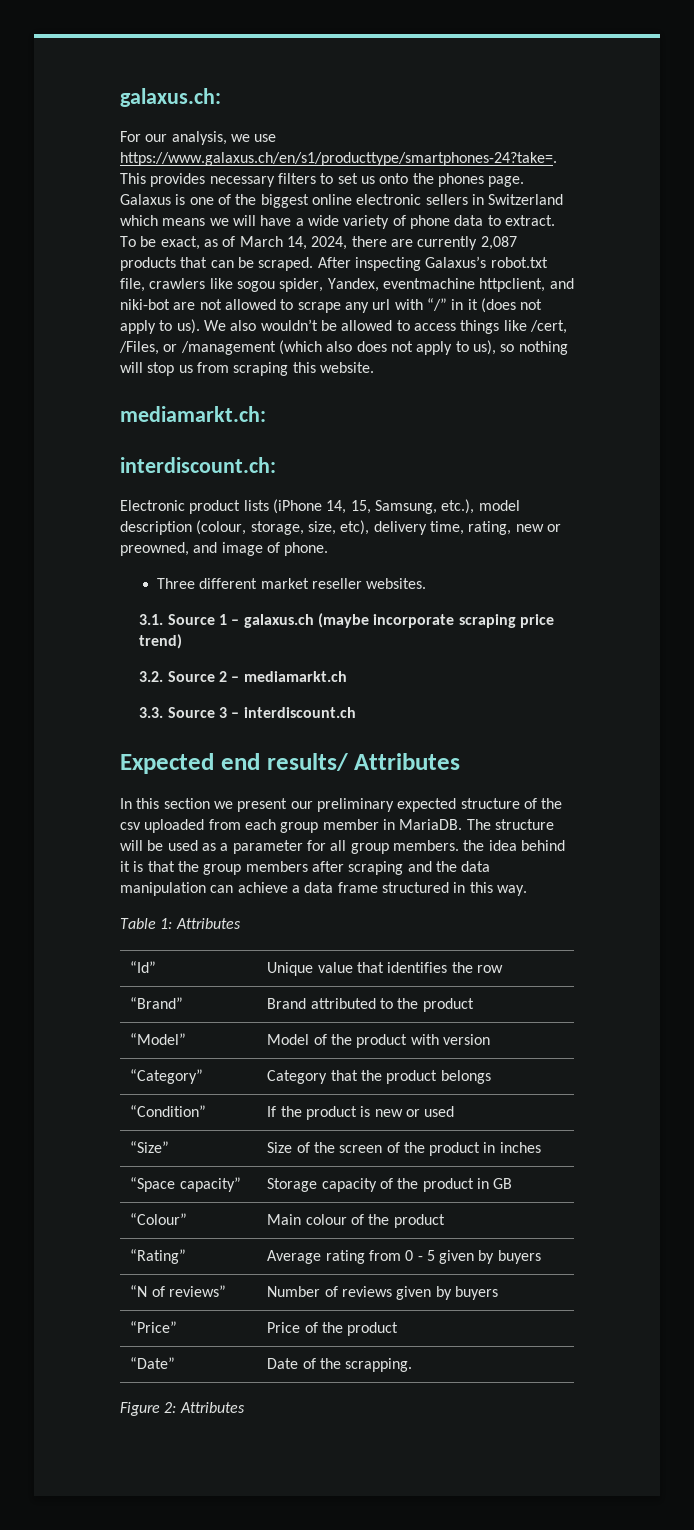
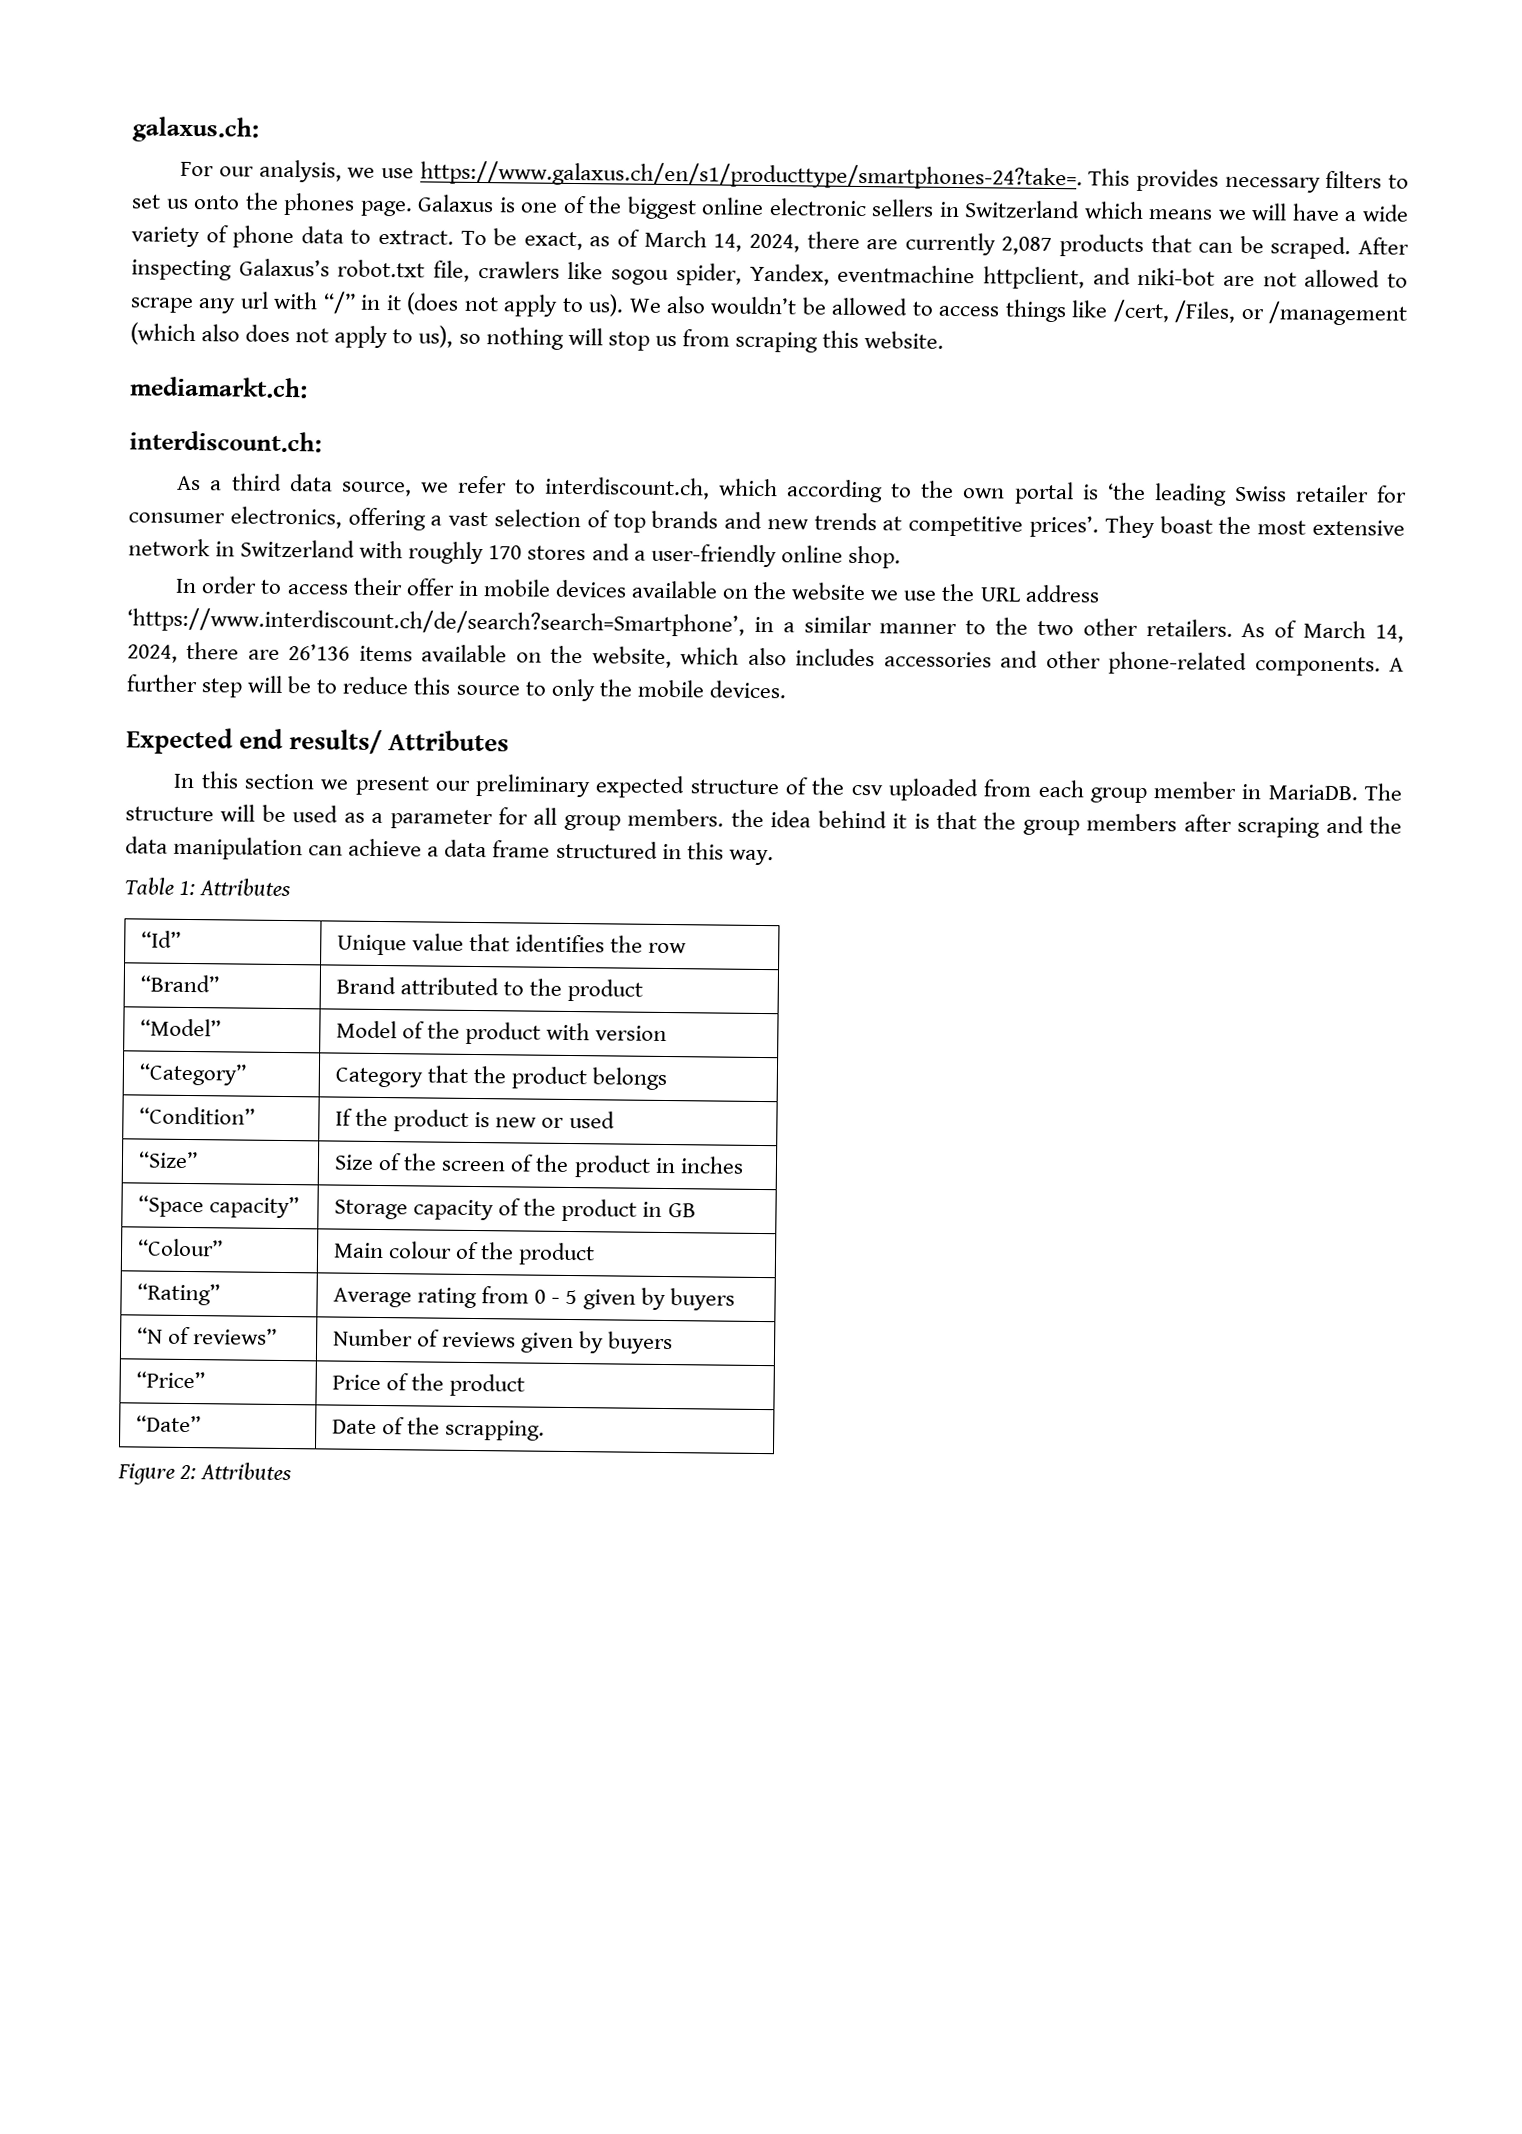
- Electronic product lists (iPhone 14, 15, Samsung, etc.), model description (colour, storage, size, etc), delivery time, rating, new or preowned, and image of phone.
- Three different market reseller websites.
- 3.1. Source 1 – galaxus.ch (maybe incorporate scraping price trend)
- 3.2. Source 2 – mediamarkt.ch
- 3.3. Source 3 – interdiscount.ch
+ As a third data source, we refer to interdiscount.ch, which according to the own portal is ‘the leading Swiss retailer for consumer electronics, offering a vast selection of top brands and new trends at competitive prices’. They boast the most extensive network in Switzerland with roughly 170 stores and a user-friendly online shop.
+ In order to access their offer in mobile devices available on the website we use the URL address ‘https://www.interdiscount.ch/de/search?search=Smartphone’, in a similar manner to the two other retailers. As of March 14, 2024, there are 26’136 items available on the website, which also includes accessories and other phone-related components. A further step will be to reduce this source to only the mobile devices.

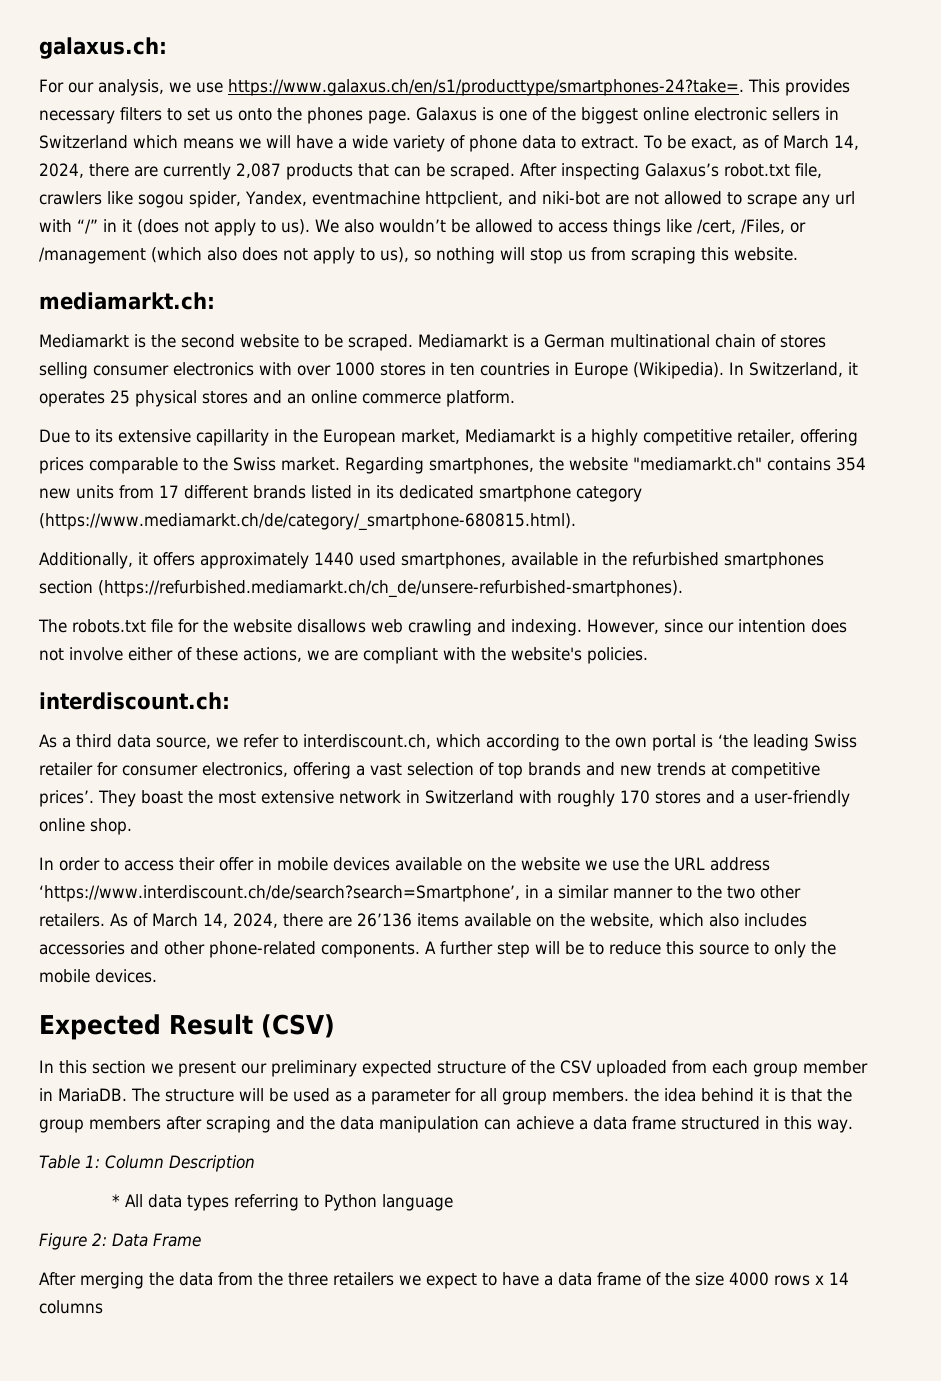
+ Mediamarkt is the second website to be scraped. Mediamarkt is a German multinational chain of stores selling consumer electronics with over 1000 stores in ten countries in Europe (Wikipedia). In Switzerland, it operates 25 physical stores and an online commerce platform.
+ Due to its extensive capillarity in the European market, Mediamarkt is a highly competitive retailer, offering prices comparable to the Swiss market. Regarding smartphones, the website "mediamarkt.ch" contains 354 new units from 17 different brands listed in its dedicated smartphone category (https://www.mediamarkt.ch/de/category/_smartphone-680815.html).
+ Additionally, it offers approximately 1440 used smartphones, available in the refurbished smartphones section (https://refurbished.mediamarkt.ch/ch_de/unsere-refurbished-smartphones).
+ The robots.txt file for the website disallows web crawling and indexing. However, since our intention does not involve either of these actions, we are compliant with the website's policies.
- Expected end results/ Attributes
+ Expected Result (CSV)
- In this section we present our preliminary expected structure of the csv uploaded from each group member in MariaDB.
+ In this section we present our preliminary expected structure of the CSV uploaded from each group member in MariaDB.
- Table 1: Attributes
- “Id” | Unique value that identifies the row
- “Brand” | Brand attributed to the product
- “Model” | Model of the product with version
- “Category” | Category that the product belongs
- “Condition” | If the product is new or used
- “Size” | Size of the screen of the product in inches
- “Space capacity” | Storage capacity of the product in GB
- “Colour” | Main colour of the product
- “Rating” | Average rating from 0 - 5 given by buyers
- “N of reviews” | Number of reviews given by buyers
- “Price” | Price of the product
- “Date” | Date of the scrapping.
- Figure 2: Attributes
+ Table 1: Column Description
+ * All data types referring to Python language
+ Figure 2: Data Frame
+ After merging the data from the three retailers we expect to have a data frame of the size 4000 rows x 14 columns

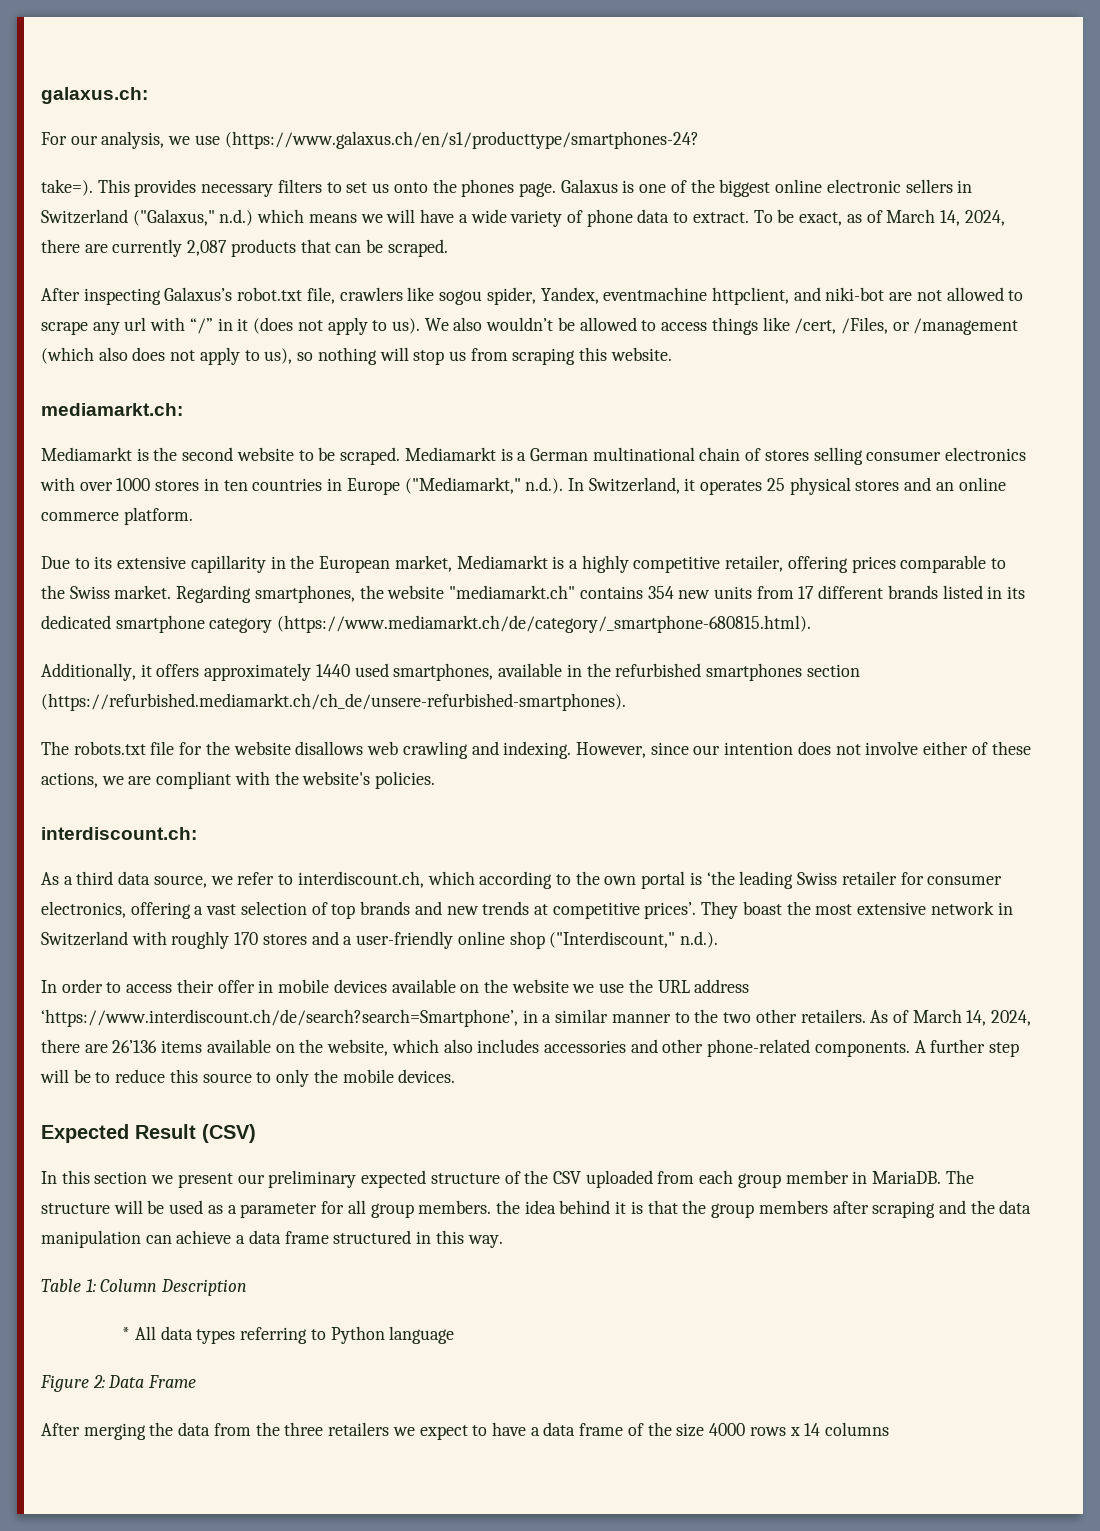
- For our analysis, we use https://www.galaxus.ch/en/s1/producttype/smartphones-24?take=. This provides necessary filters to set us onto the phones page.
+ For our analysis, we use (https://www.galaxus.ch/en/s1/producttype/smartphones-24?
+ take=). This provides necessary filters to set us onto the phones page.
- Galaxus is one of the biggest online electronic sellers in Switzerland which means we will have a wide variety of phone data to extract.
+ Galaxus is one of the biggest online electronic sellers in Switzerland ("Galaxus," n.d.) which means we will have a wide variety of phone data to extract.
- To be exact, as of March 14, 2024, there are currently 2,087 products that can be scraped. After inspecting Galaxus’s robot.txt file, crawlers like sogou spider, Yandex, eventmachine httpclient, and niki-bot are not allowed to scrape any url with “/” in it (does not apply to us).
+ To be exact, as of March 14, 2024, there are currently 2,087 products that can be scraped.
+ After inspecting Galaxus’s robot.txt file, crawlers like sogou spider, Yandex, eventmachine httpclient, and niki-bot are not allowed to scrape any url with “/” in it (does not apply to us).
- Mediamarkt is a German multinational chain of stores selling consumer electronics with over 1000 stores in ten countries in Europe (Wikipedia). In Switzerland, it operates 25 physical stores and an online commerce platform.
+ Mediamarkt is a German multinational chain of stores selling consumer electronics with over 1000 stores in ten countries in Europe ("Mediamarkt," n.d.). In Switzerland, it operates 25 physical stores and an online commerce platform.
- They boast the most extensive network in Switzerland with roughly 170 stores and a user-friendly online shop.
+ They boast the most extensive network in Switzerland with roughly 170 stores and a user-friendly online shop ("Interdiscount," n.d.).

